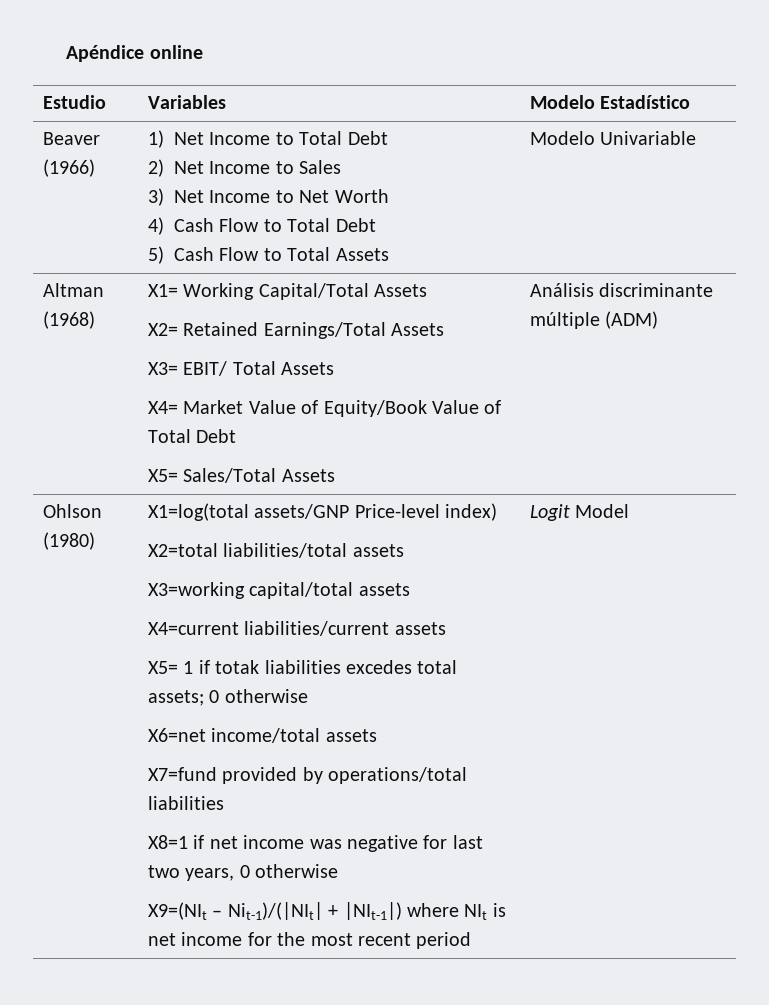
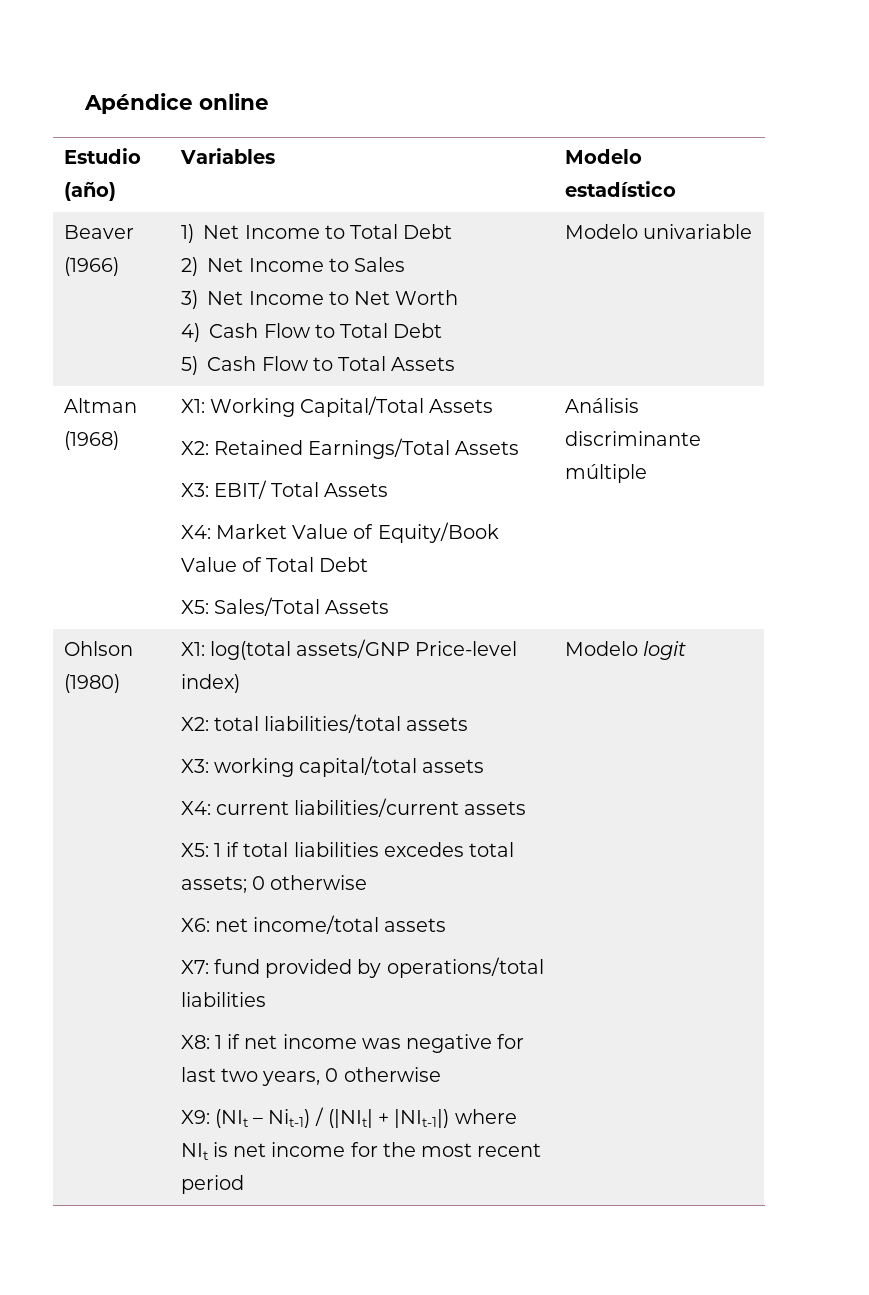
- Estudio | Variables | Modelo Estadístico
+ Estudio (año) | Variables | Modelo estadístico
  Beaver (1966) | 1) Net Income to Total Debt
  2) Net Income to Sales
  3) Net Income to Net Worth
  4) Cash Flow to Total Debt
- 5) Cash Flow to Total Assets | Modelo Univariable
+ 5) Cash Flow to Total Assets | Modelo univariable
- Altman (1968) | X1= Working Capital/Total Assets
- X2= Retained Earnings/Total Assets
- X3= EBIT/ Total Assets
- X4= Market Value of Equity/Book Value of Total Debt
- X5= Sales/Total Assets | Análisis discriminante múltiple (ADM)
+ Altman (1968) | X1: Working Capital/Total Assets
+ X2: Retained Earnings/Total Assets
+ X3: EBIT/ Total Assets
+ X4: Market Value of Equity/Book Value of Total Debt
+ X5: Sales/Total Assets | Análisis discriminante múltiple
- X1=log(total assets/GNP Price-level index)
+ X1: log(total assets/GNP Price-level index)
- X2=total liabilities/total assets
+ X2: total liabilities/total assets
- X3=working capital/total assets
+ X3: working capital/total assets
- X4=current liabilities/current assets
+ X4: current liabilities/current assets
- X5= 1 if totak liabilities excedes total assets; 0 otherwise
+ X5: 1 if total liabilities excedes total assets; 0 otherwise
- X6=net income/total assets
+ X6: net income/total assets
- X7=fund provided by operations/total liabilities
+ X7: fund provided by operations/total liabilities
- X8=1 if net income was negative for last two years, 0 otherwise
+ X8: 1 if net income was negative for last two years, 0 otherwise
- X9=(NIt – Nit-1)/(|NIt| + |NIt-1|) where NIt is net income for the most recent period
+ X9: (NIt – Nit-1) / (|NIt| + |NIt-1|) where NIt is net income for the most recent period
- Logit Model
+ Modelo logit

